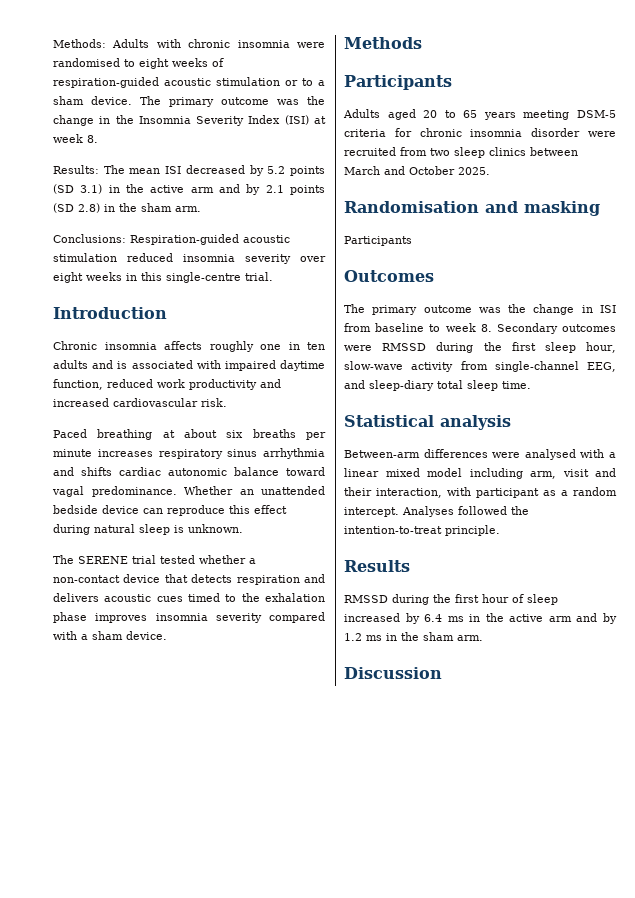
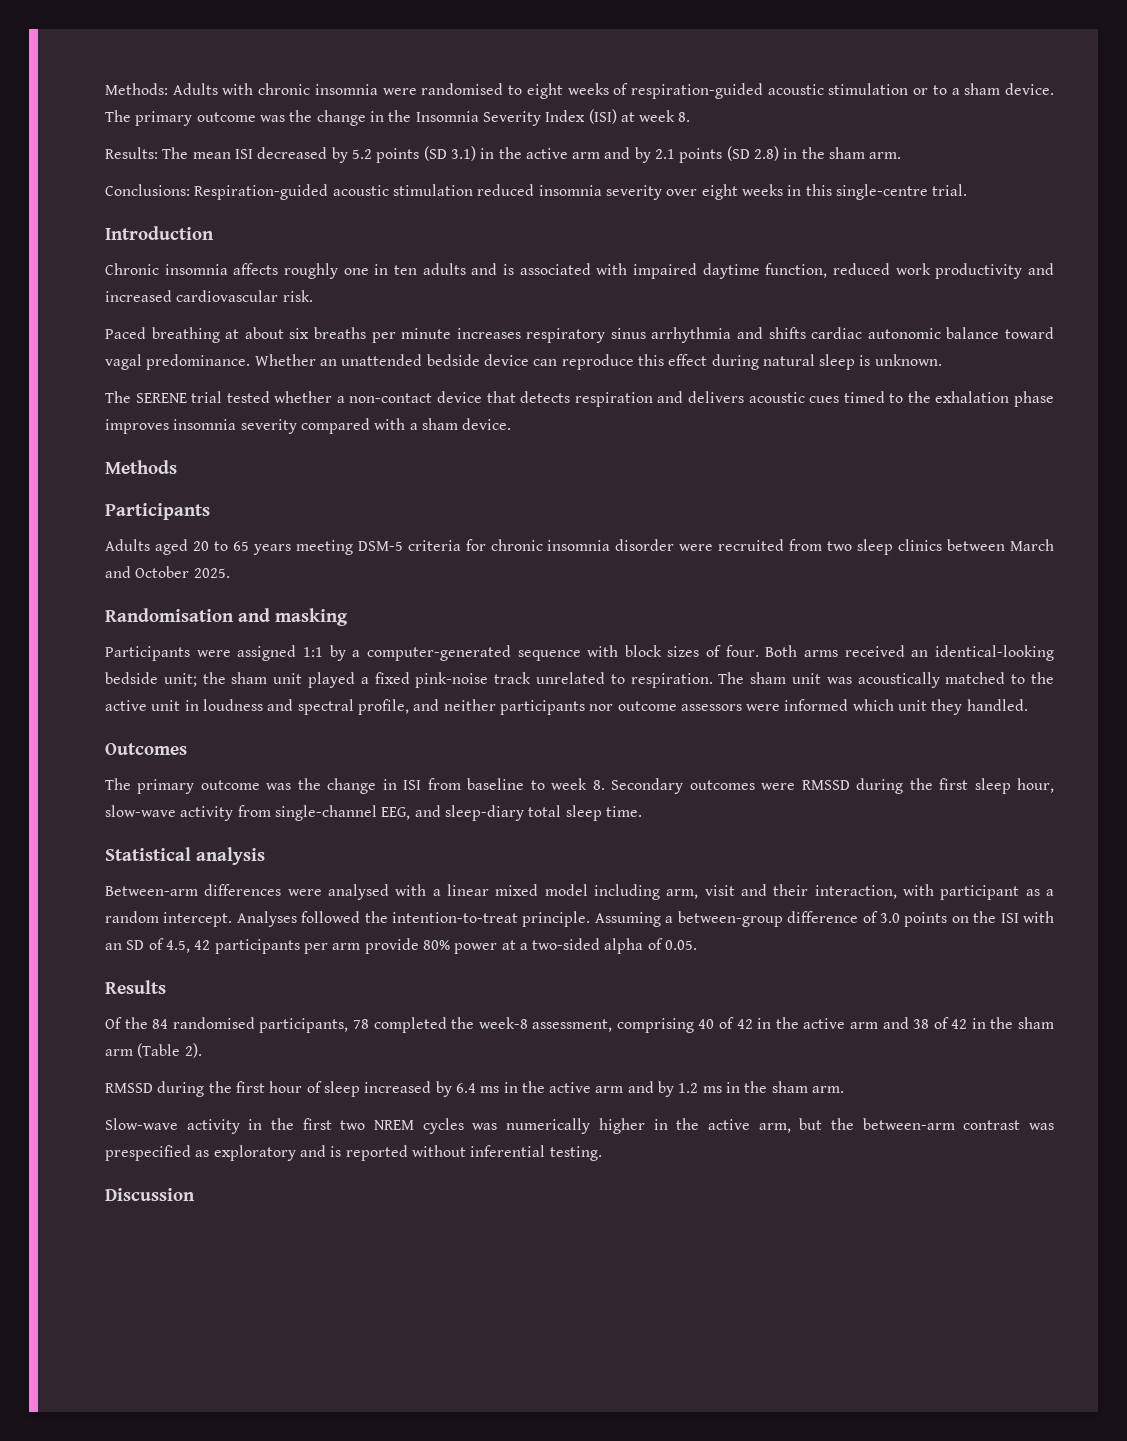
  Randomisation and masking
- Participants
+ Participants were assigned 1:1 by a computer-generated sequence with block sizes of four. Both arms received an identical-looking bedside unit; the sham unit played a fixed pink-noise track unrelated to respiration. The sham unit was acoustically matched to the active unit in loudness and spectral profile, and neither participants nor outcome assessors were informed which unit they handled.
- Analyses followed the intention-to-treat principle.
+ Analyses followed the intention-to-treat principle. Assuming a between-group difference of 3.0 points on the ISI with an SD of 4.5, 42 participants per arm provide 80% power at a two-sided alpha of 0.05.
  Results
+ Of the 84 randomised participants, 78 completed the week-8 assessment, comprising 40 of 42 in the active arm and 38 of 42 in the sham arm (Table 2).
+ Slow-wave activity in the first two NREM cycles was numerically higher in the active arm, but the between-arm contrast was prespecified as exploratory and is reported without inferential testing.

